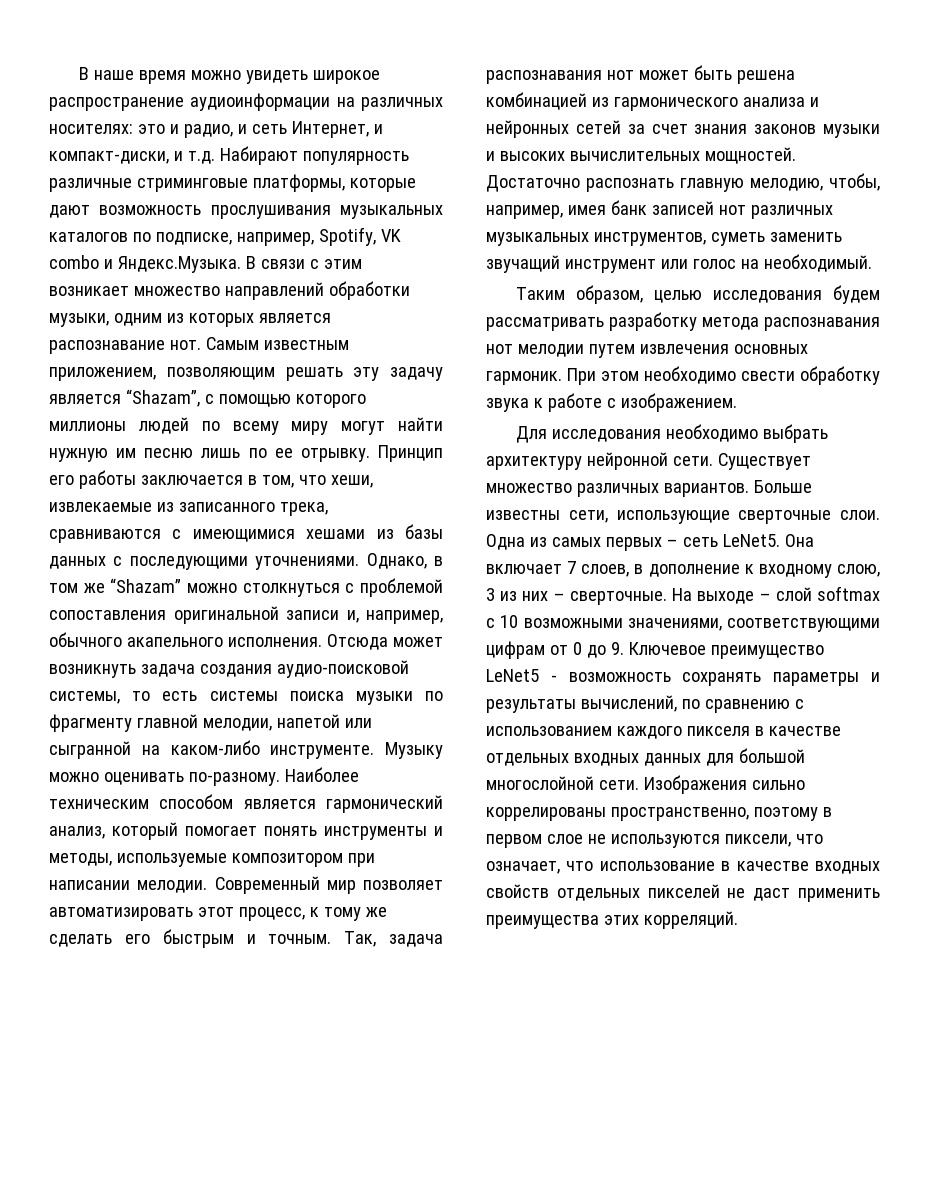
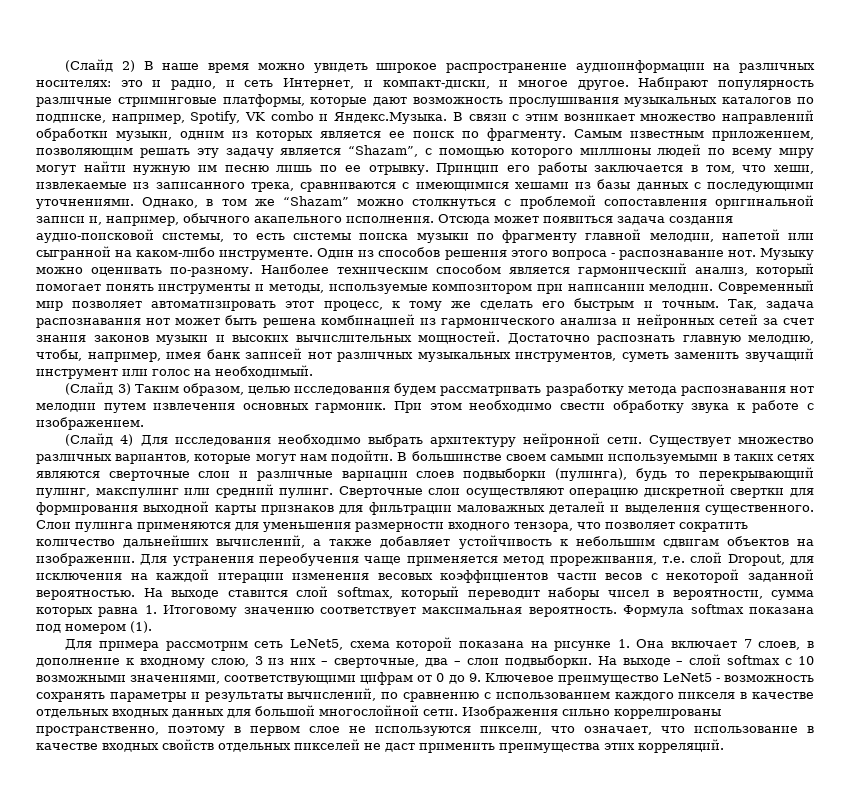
- В наше время можно увидеть широкое распространение аудиоинформации на различных носителях: это и радио, и сеть Интернет, и компакт-диски, и т.д. Набирают популярность различные стриминговые платформы, которые дают возможность прослушивания музыкальных каталогов по подписке, например, Spotify, VK combo и Яндекс.Музыка. В связи с этим возникает множество направлений обработки музыки, одним из которых является распознавание нот.
+ (Слайд 2) В наше время можно увидеть широкое распространение аудиоинформации на различных носителях: это и радио, и сеть Интернет, и компакт-диски, и многое другое. Набирают популярность различные стриминговые платформы, которые дают возможность прослушивания музыкальных каталогов по подписке, например, Spotify, VK combo и Яндекс.Музыка. В связи с этим возникает множество направлений обработки музыки, одним из которых является ее поиск по фрагменту.
- Отсюда может возникнуть задача создания аудио-поисковой системы, то есть системы поиска музыки по фрагменту главной мелодии, напетой или сыгранной на каком-либо инструменте.
+ Отсюда может появиться задача создания аудио-поисковой системы, то есть системы поиска музыки по фрагменту главной мелодии, напетой или сыгранной на каком-либо инструменте.
+ Один из способов решения этого вопроса - распознавание нот.
- Таким образом, целью исследования будем рассматривать разработку метода распознавания нот мелодии путем извлечения основных гармоник.
+ (Слайд 3) Таким образом, целью исследования будем рассматривать разработку метода распознавания нот мелодии путем извлечения основных гармоник.
- Для исследования необходимо выбрать архитектуру нейронной сети.
+ (Слайд 4) Для исследования необходимо выбрать архитектуру нейронной сети.
- Существует множество различных вариантов. Больше известны сети, использующие сверточные слои. Одна из самых первых – сеть LeNet5. Она включает 7 слоев, в дополнение к входному слою, 3 из них – сверточные.
+ Существует множество различных вариантов, которые могут нам подойти. В большинстве своем самыми используемыми в таких сетях являются сверточные слои и различные вариации слоев подвыборки (пулинга), будь то перекрывающий пулинг, макспулинг или средний пулинг. Сверточные слои осуществляют операцию дискретной свертки для формирования выходной карты признаков для фильтрации маловажных деталей и выделения существенного. Слои пулинга применяются для уменьшения размерности входного тензора, что позволяет сократить количество дальнейших вычислений, а также добавляет устойчивость к небольшим сдвигам объектов на изображении. Для устранения переобучения чаще применяется метод прореживания, т.е. слой Dropout, для исключения на каждой итерации изменения весовых коэффициентов части весов с некоторой заданной вероятностью. На выходе ставится слой softmax, который переводит наборы чисел в вероятности, сумма которых равна 1. Итоговому значению соответствует максимальная вероятность. Формула softmax показана под номером (1).
+ Для примера рассмотрим сеть LeNet5, схема которой показана на рисунке 1. Она включает 7 слоев, в дополнение к входному слою, 3 из них – сверточные, два – слои подвыборки.

